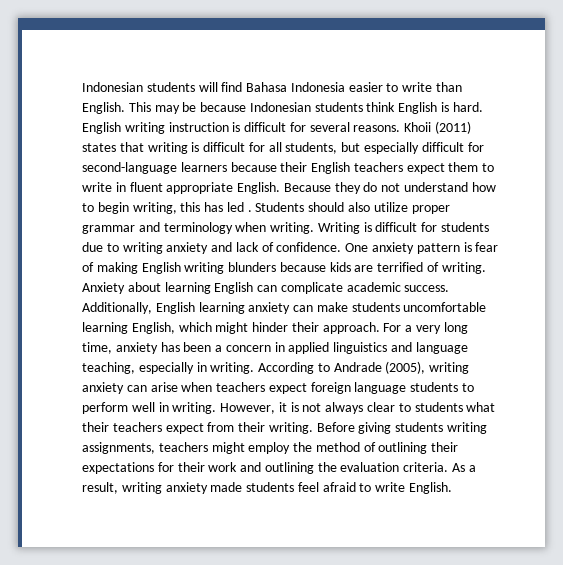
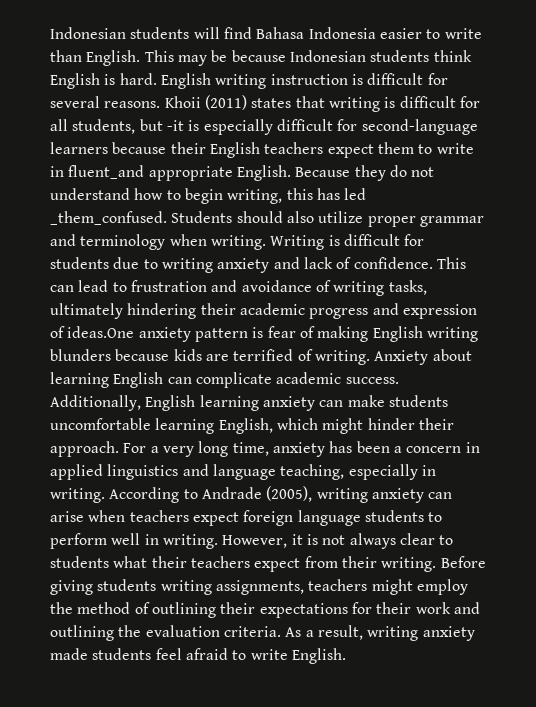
- Khoii (2011) states that writing is difficult for all students, but especially difficult for second-language learners because their English teachers expect them to write in fluent appropriate English.
+ Khoii (2011) states that writing is difficult for all students, but -it is especially difficult for second-language learners because their English teachers expect them to write in fluent_and appropriate English.
- Because they do not understand how to begin writing, this has led .
+ Because they do not understand how to begin writing, this has led _them_confused.
- One anxiety pattern is fear of making English writing blunders because kids are terrified of writing.
+ This can lead to frustration and avoidance of writing tasks, ultimately hindering their academic progress and expression of ideas.One anxiety pattern is fear of making English writing blunders because kids are terrified of writing.

